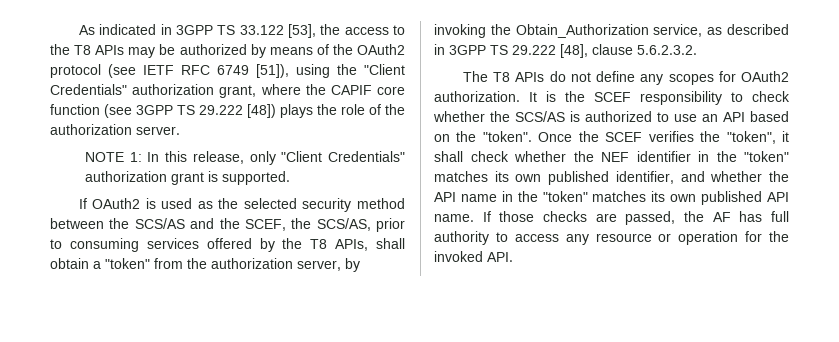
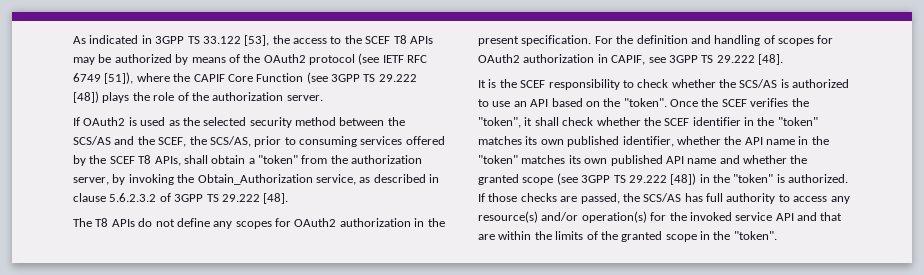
- As indicated in 3GPP TS 33.122 [53], the access to the T8 APIs may be authorized by means of the OAuth2 protocol (see IETF RFC 6749 [51]), using the "Client Credentials" authorization grant, where the CAPIF core function (see 3GPP TS 29.222 [48]) plays the role of the authorization server.
+ As indicated in 3GPP TS 33.122 [53], the access to the SCEF T8 APIs may be authorized by means of the OAuth2 protocol (see IETF RFC 6749 [51]), where the CAPIF Core Function (see 3GPP TS 29.222 [48]) plays the role of the authorization server.
- NOTE 1: In this release, only "Client Credentials" authorization grant is supported.
- If OAuth2 is used as the selected security method between the SCS/AS and the SCEF, the SCS/AS, prior to consuming services offered by the T8 APIs, shall obtain a "token" from the authorization server, by invoking the Obtain_Authorization service, as described in 3GPP TS 29.222 [48], clause 5.6.2.3.2.
+ If OAuth2 is used as the selected security method between the SCS/AS and the SCEF, the SCS/AS, prior to consuming services offered by the SCEF T8 APIs, shall obtain a "token" from the authorization server, by invoking the Obtain_Authorization service, as described in clause 5.6.2.3.2 of 3GPP TS 29.222 [48].
- The T8 APIs do not define any scopes for OAuth2 authorization. It is the SCEF responsibility to check whether the SCS/AS is authorized to use an API based on the "token".
+ The T8 APIs do not define any scopes for OAuth2 authorization in the present specification. For the definition and handling of scopes for OAuth2 authorization in CAPIF, see 3GPP TS 29.222 [48].
+ It is the SCEF responsibility to check whether the SCS/AS is authorized to use an API based on the "token".
- Once the SCEF verifies the "token", it shall check whether the NEF identifier in the "token" matches its own published identifier, and whether the API name in the "token" matches its own published API name.
+ Once the SCEF verifies the "token", it shall check whether the SCEF identifier in the "token" matches its own published identifier, whether the API name in the "token" matches its own published API name and whether the granted scope (see 3GPP TS 29.222 [48]) in the "token" is authorized.
- If those checks are passed, the AF has full authority to access any resource or operation for the invoked API.
+ If those checks are passed, the SCS/AS has full authority to access any resource(s) and/or operation(s) for the invoked service API and that are within the limits of the granted scope in the "token".

